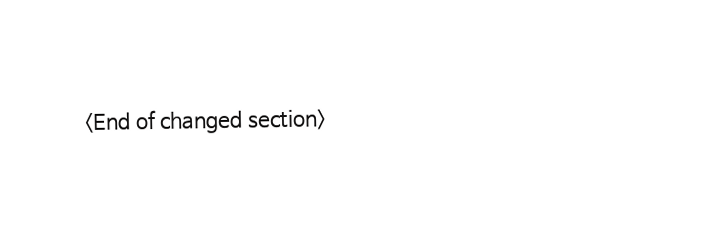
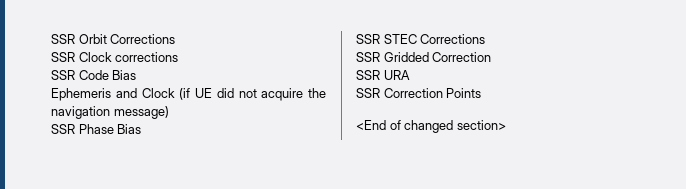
+ SSR Orbit Corrections
+ SSR Clock corrections
+ SSR Code Bias
+ Ephemeris and Clock (if UE did not acquire the navigation message)
+ SSR Phase Bias
+ SSR STEC Corrections
+ SSR Gridded Correction
+ SSR URA
+ SSR Correction Points

